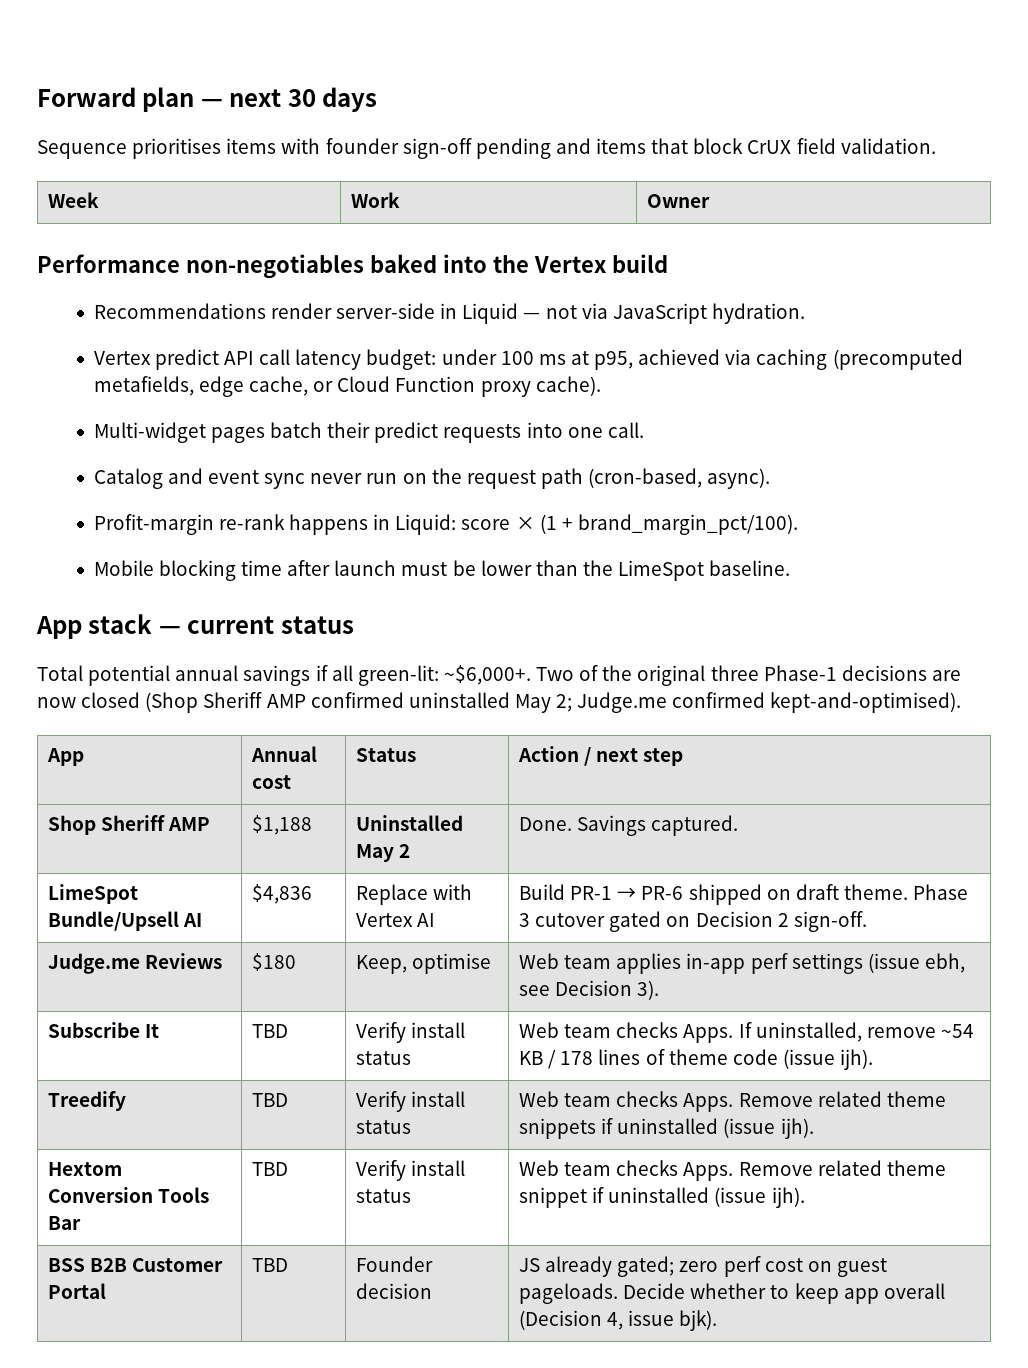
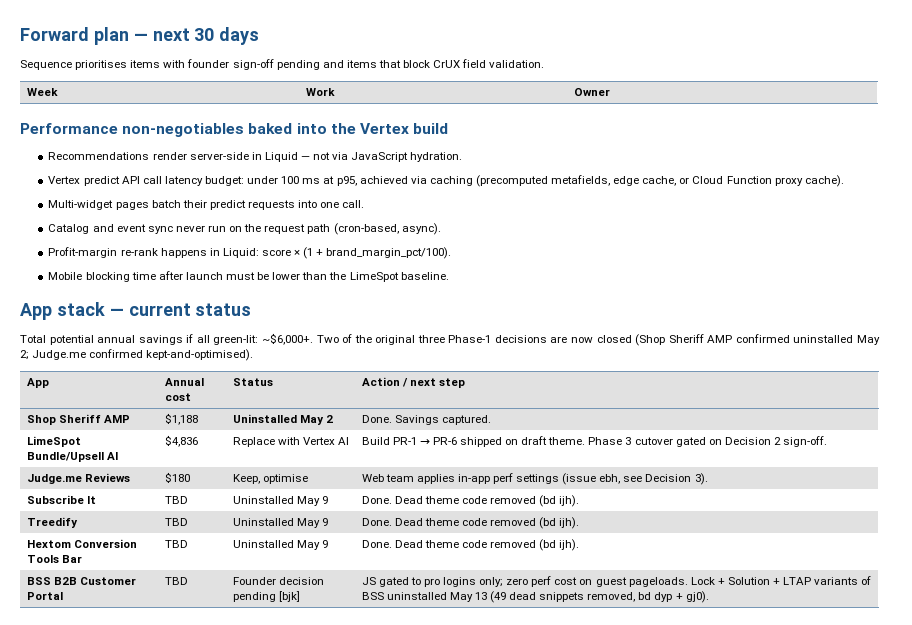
- Subscribe It | TBD | Verify install status | Web team checks Apps. If uninstalled, remove ~54 KB / 178 lines of theme code (issue ijh).
- Treedify | TBD | Verify install status | Web team checks Apps. Remove related theme snippets if uninstalled (issue ijh).
+ Subscribe It | TBD | Uninstalled May 9 | Done. Dead theme code removed (bd ijh).
+ Treedify | TBD | Uninstalled May 9 | Done. Dead theme code removed (bd ijh).
- Hextom Conversion Tools Bar | TBD | Verify install status | Web team checks Apps. Remove related theme snippet if uninstalled (issue ijh).
+ Hextom Conversion Tools Bar | TBD | Uninstalled May 9 | Done. Dead theme code removed (bd ijh).
- BSS B2B Customer Portal | TBD | Founder decision | JS already gated; zero perf cost on guest pageloads. Decide whether to keep app overall (Decision 4, issue bjk).
+ BSS B2B Customer Portal | TBD | Founder decision pending [bjk] | JS gated to pro logins only; zero perf cost on guest pageloads. Lock + Solution + LTAP variants of BSS uninstalled May 13 (49 dead snippets removed, bd dyp + gj0).

